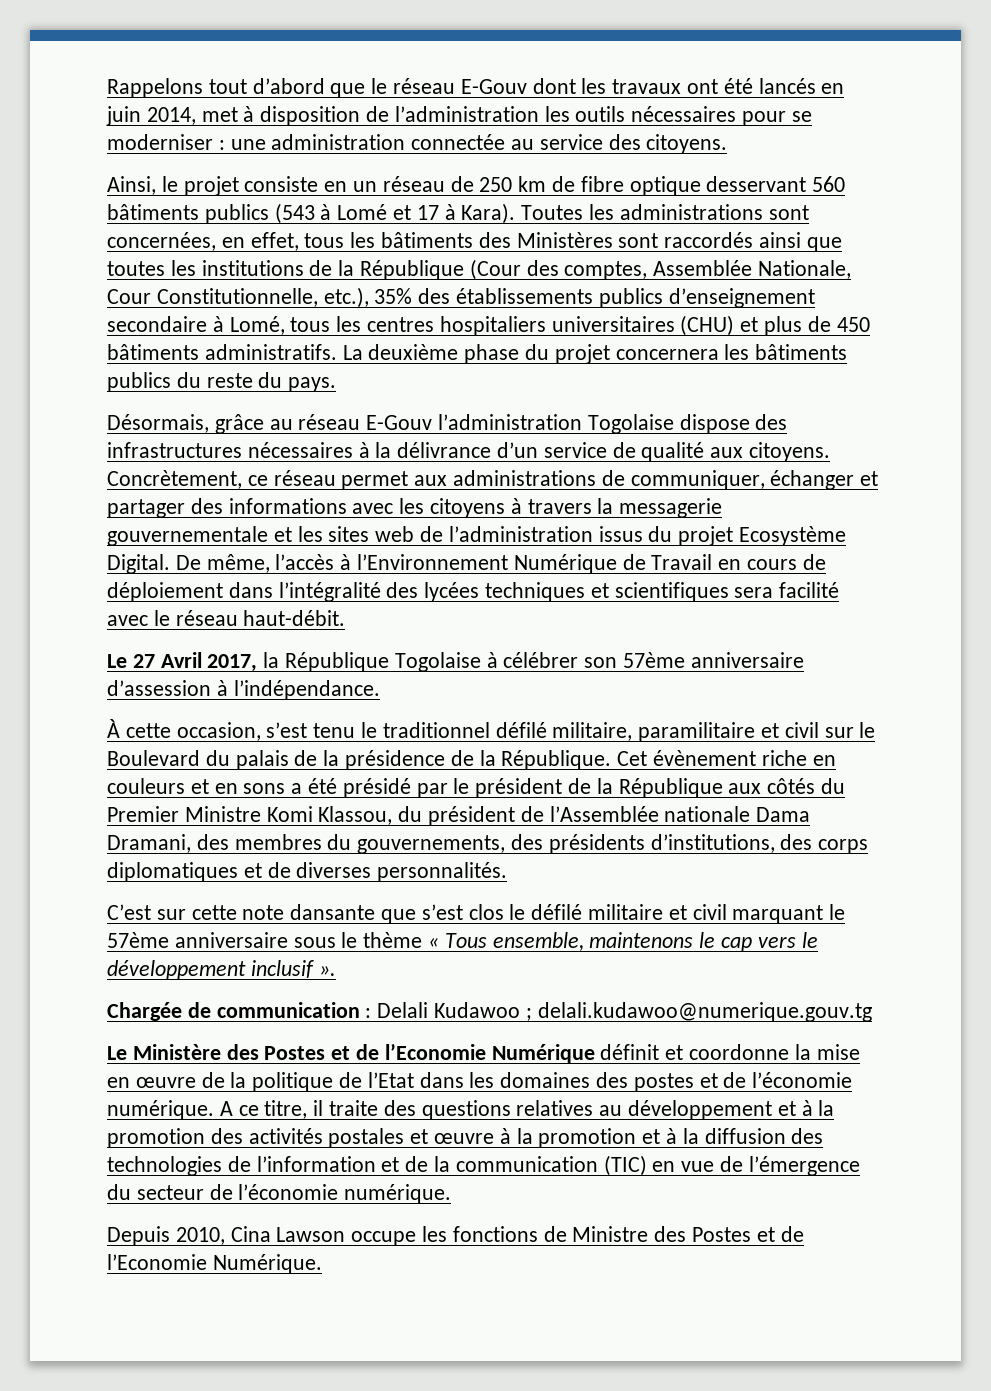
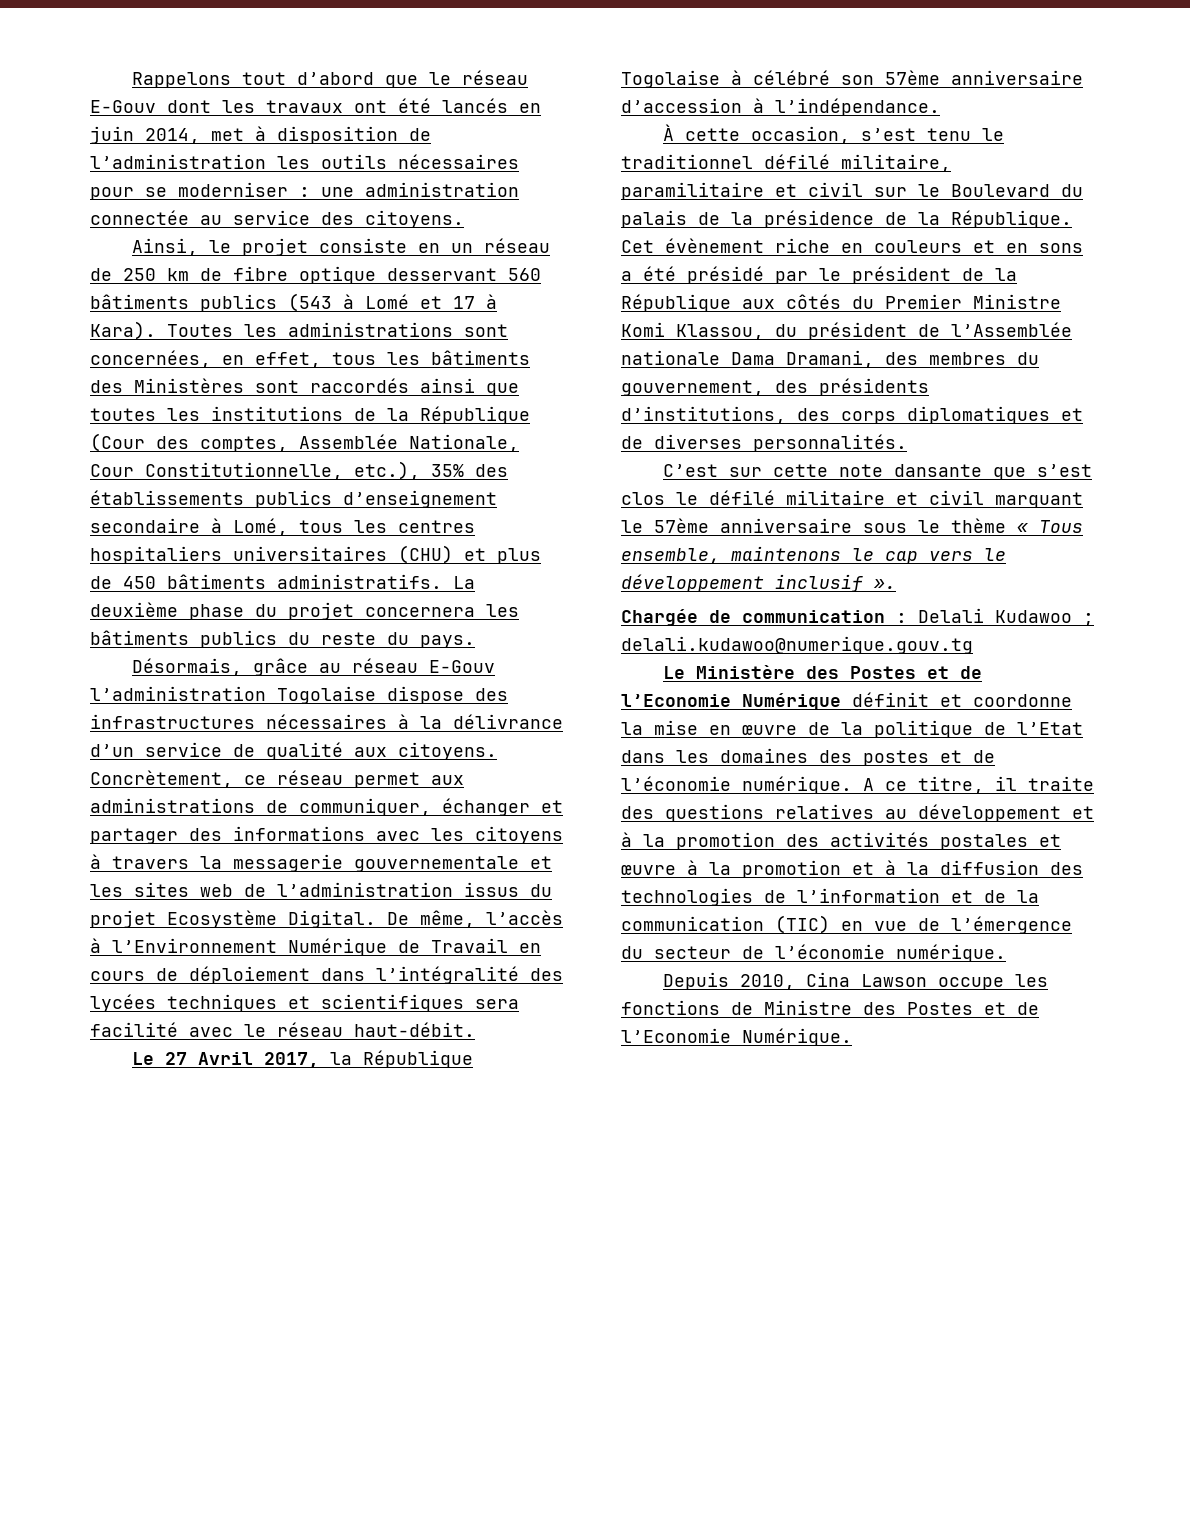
- Le 27 Avril 2017, la République Togolaise à célébrer son 57ème anniversaire d’assession à l’indépendance.
+ Le 27 Avril 2017, la République Togolaise à célébré son 57ème anniversaire d’accession à l’indépendance.
- Cet évènement riche en couleurs et en sons a été présidé par le président de la République aux côtés du Premier Ministre Komi Klassou, du président de l’Assemblée nationale Dama Dramani, des membres du gouvernements, des présidents d’institutions, des corps diplomatiques et de diverses personnalités.
+ Cet évènement riche en couleurs et en sons a été présidé par le président de la République aux côtés du Premier Ministre Komi Klassou, du président de l’Assemblée nationale Dama Dramani, des membres du gouvernement, des présidents d’institutions, des corps diplomatiques et de diverses personnalités.

